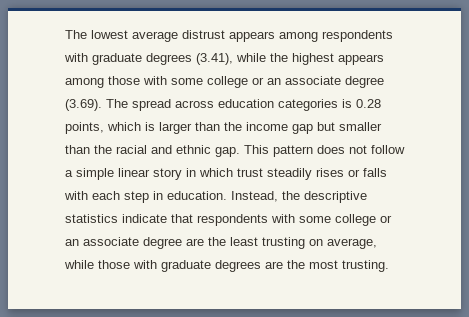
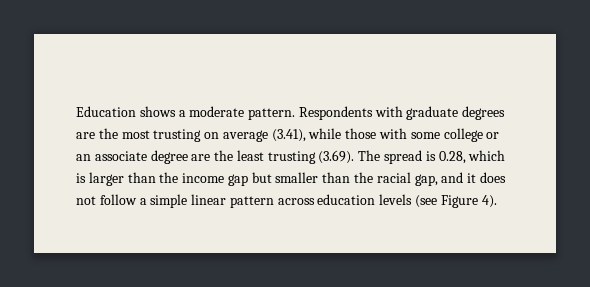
- The lowest average distrust appears among respondents with graduate degrees (3.41), while the highest appears among those with some college or an associate degree (3.69). The spread across education categories is 0.28 points, which is larger than the income gap but smaller than the racial and ethnic gap. This pattern does not follow a simple linear story in which trust steadily rises or falls with each step in education. Instead, the descriptive statistics indicate that respondents with some college or an associate degree are the least trusting on average, while those with graduate degrees are the most trusting.
+ Education shows a moderate pattern. Respondents with graduate degrees are the most trusting on average (3.41), while those with some college or an associate degree are the least trusting (3.69). The spread is 0.28, which is larger than the income gap but smaller than the racial gap, and it does not follow a simple linear pattern across education levels (see Figure 4).

